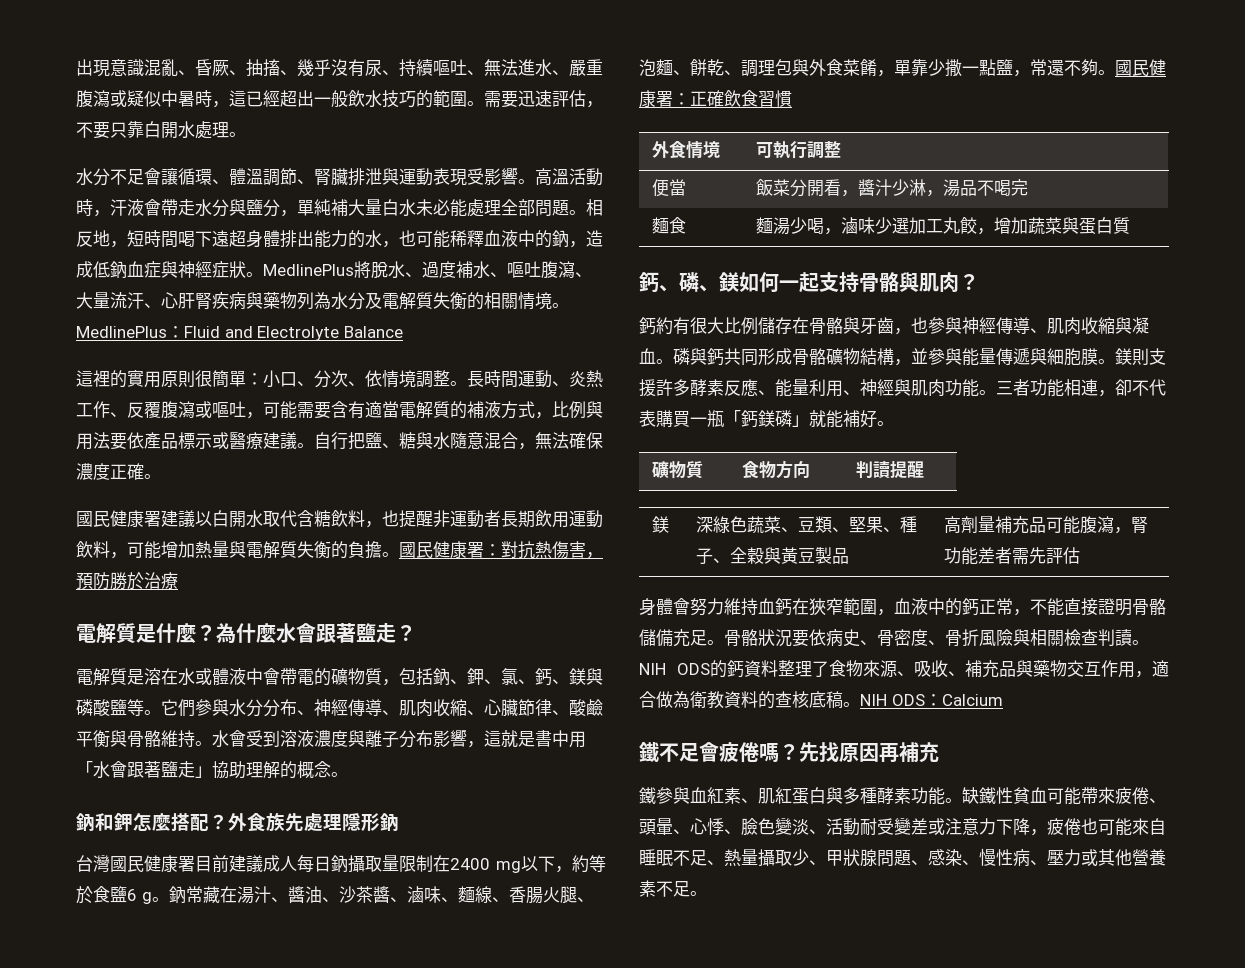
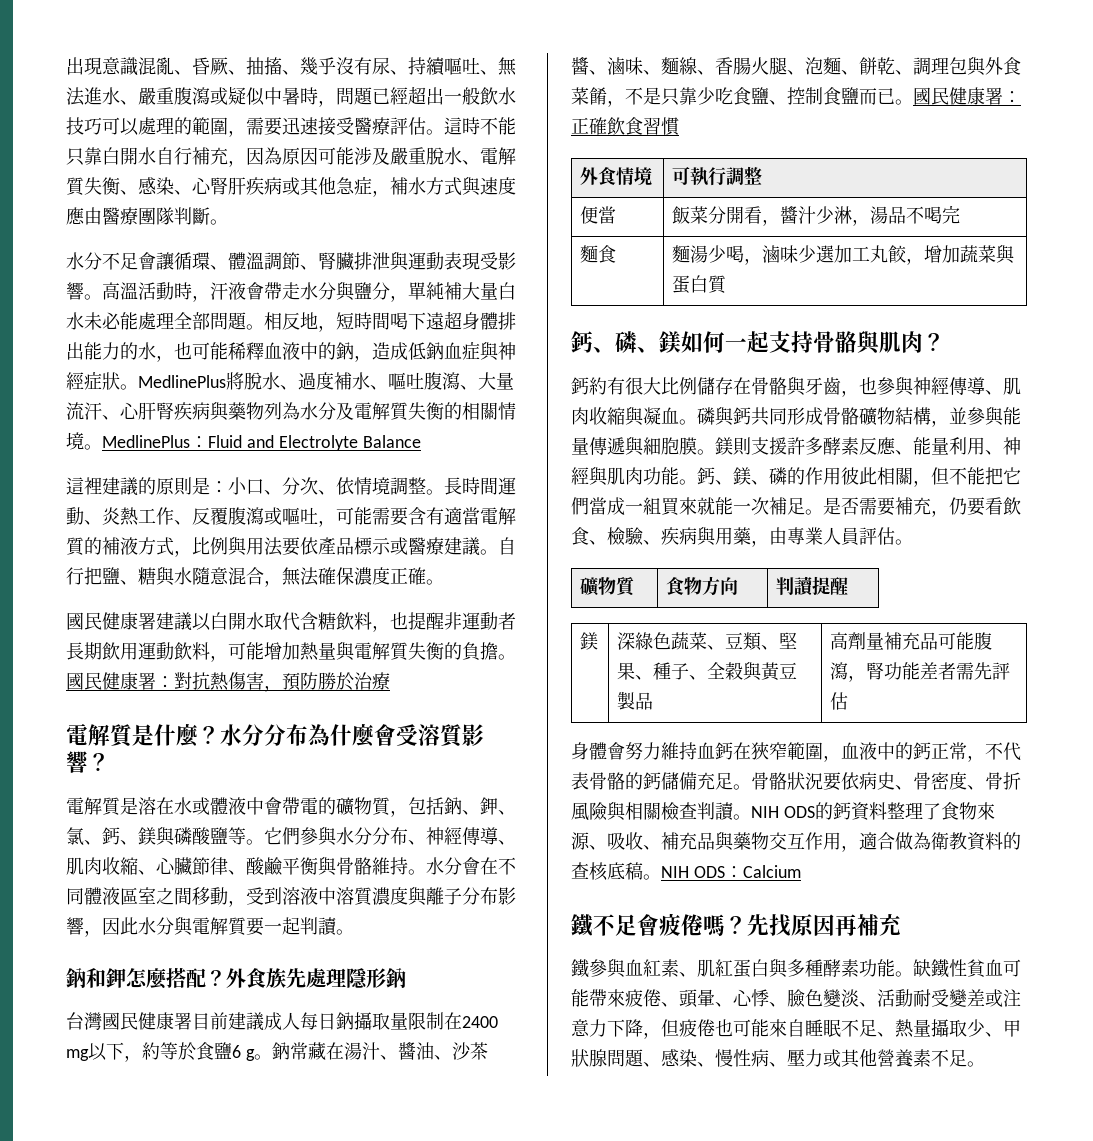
- 出現意識混亂、昏厥、抽搐、幾乎沒有尿、持續嘔吐、無法進水、嚴重腹瀉或疑似中暑時，這已經超出一般飲水技巧的範圍。需要迅速評估，不要只靠白開水處理。
+ 出現意識混亂、昏厥、抽搐、幾乎沒有尿、持續嘔吐、無法進水、嚴重腹瀉或疑似中暑時，問題已經超出一般飲水技巧可以處理的範圍，需要迅速接受醫療評估。這時不能只靠白開水自行補充，因為原因可能涉及嚴重脫水、電解質失衡、感染、心腎肝疾病或其他急症，補水方式與速度應由醫療團隊判斷。
- 這裡的實用原則很簡單：小口、分次、依情境調整。
+ 這裡建議的原則是：小口、分次、依情境調整。
- 為什麼水會跟著鹽走？
+ 水分分布為什麼會受溶質影響？
- 水會受到溶液濃度與離子分布影響，這就是書中用「水會跟著鹽走」協助理解的概念。
+ 水分會在不同體液區室之間移動，受到溶液中溶質濃度與離子分布影響，因此水分與電解質要一起判讀。
- 鈉常藏在湯汁、醬油、沙茶醬、滷味、麵線、香腸火腿、泡麵、餅乾、調理包與外食菜餚，單靠少撒一點鹽，常還不夠。
+ 鈉常藏在湯汁、醬油、沙茶醬、滷味、麵線、香腸火腿、泡麵、餅乾、調理包與外食菜餚，不是只靠少吃食鹽、控制食鹽而已。
- 三者功能相連，卻不代表購買一瓶「鈣鎂磷」就能補好。
+ 鈣、鎂、磷的作用彼此相關，但不能把它們當成一組買來就能一次補足。是否需要補充，仍要看飲食、檢驗、疾病與用藥，由專業人員評估。
- 身體會努力維持血鈣在狹窄範圍，血液中的鈣正常，不能直接證明骨骼儲備充足。
+ 身體會努力維持血鈣在狹窄範圍，血液中的鈣正常，不代表骨骼的鈣儲備充足。
- 缺鐵性貧血可能帶來疲倦、頭暈、心悸、臉色變淡、活動耐受變差或注意力下降，疲倦也可能來自睡眠不足、熱量攝取少、甲狀腺問題、感染、慢性病、壓力或其他營養素不足。
+ 缺鐵性貧血可能帶來疲倦、頭暈、心悸、臉色變淡、活動耐受變差或注意力下降，但疲倦也可能來自睡眠不足、熱量攝取少、甲狀腺問題、感染、慢性病、壓力或其他營養素不足。

